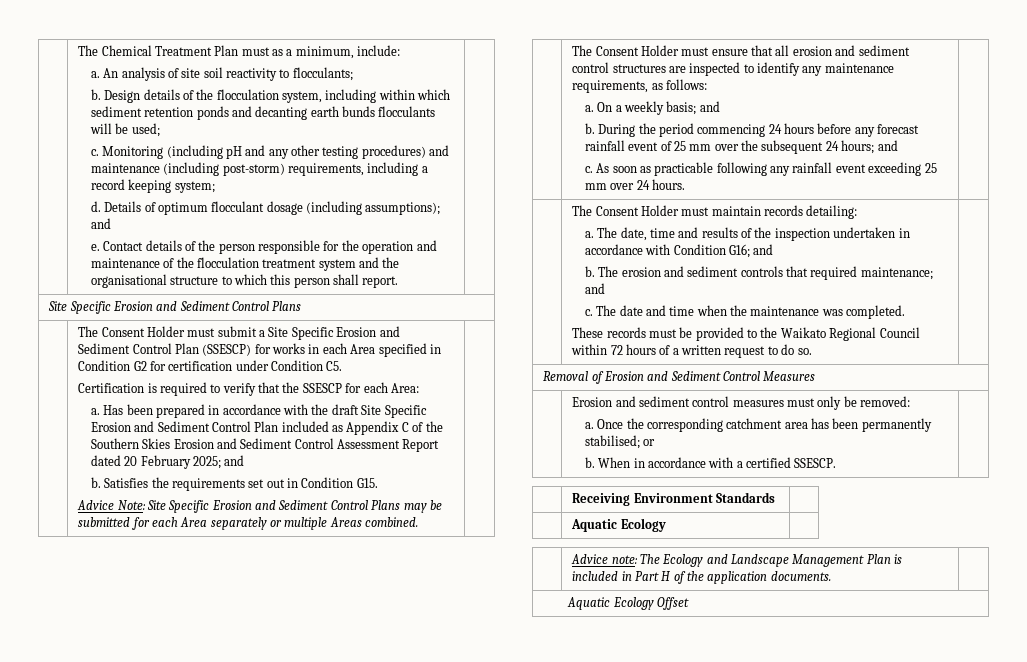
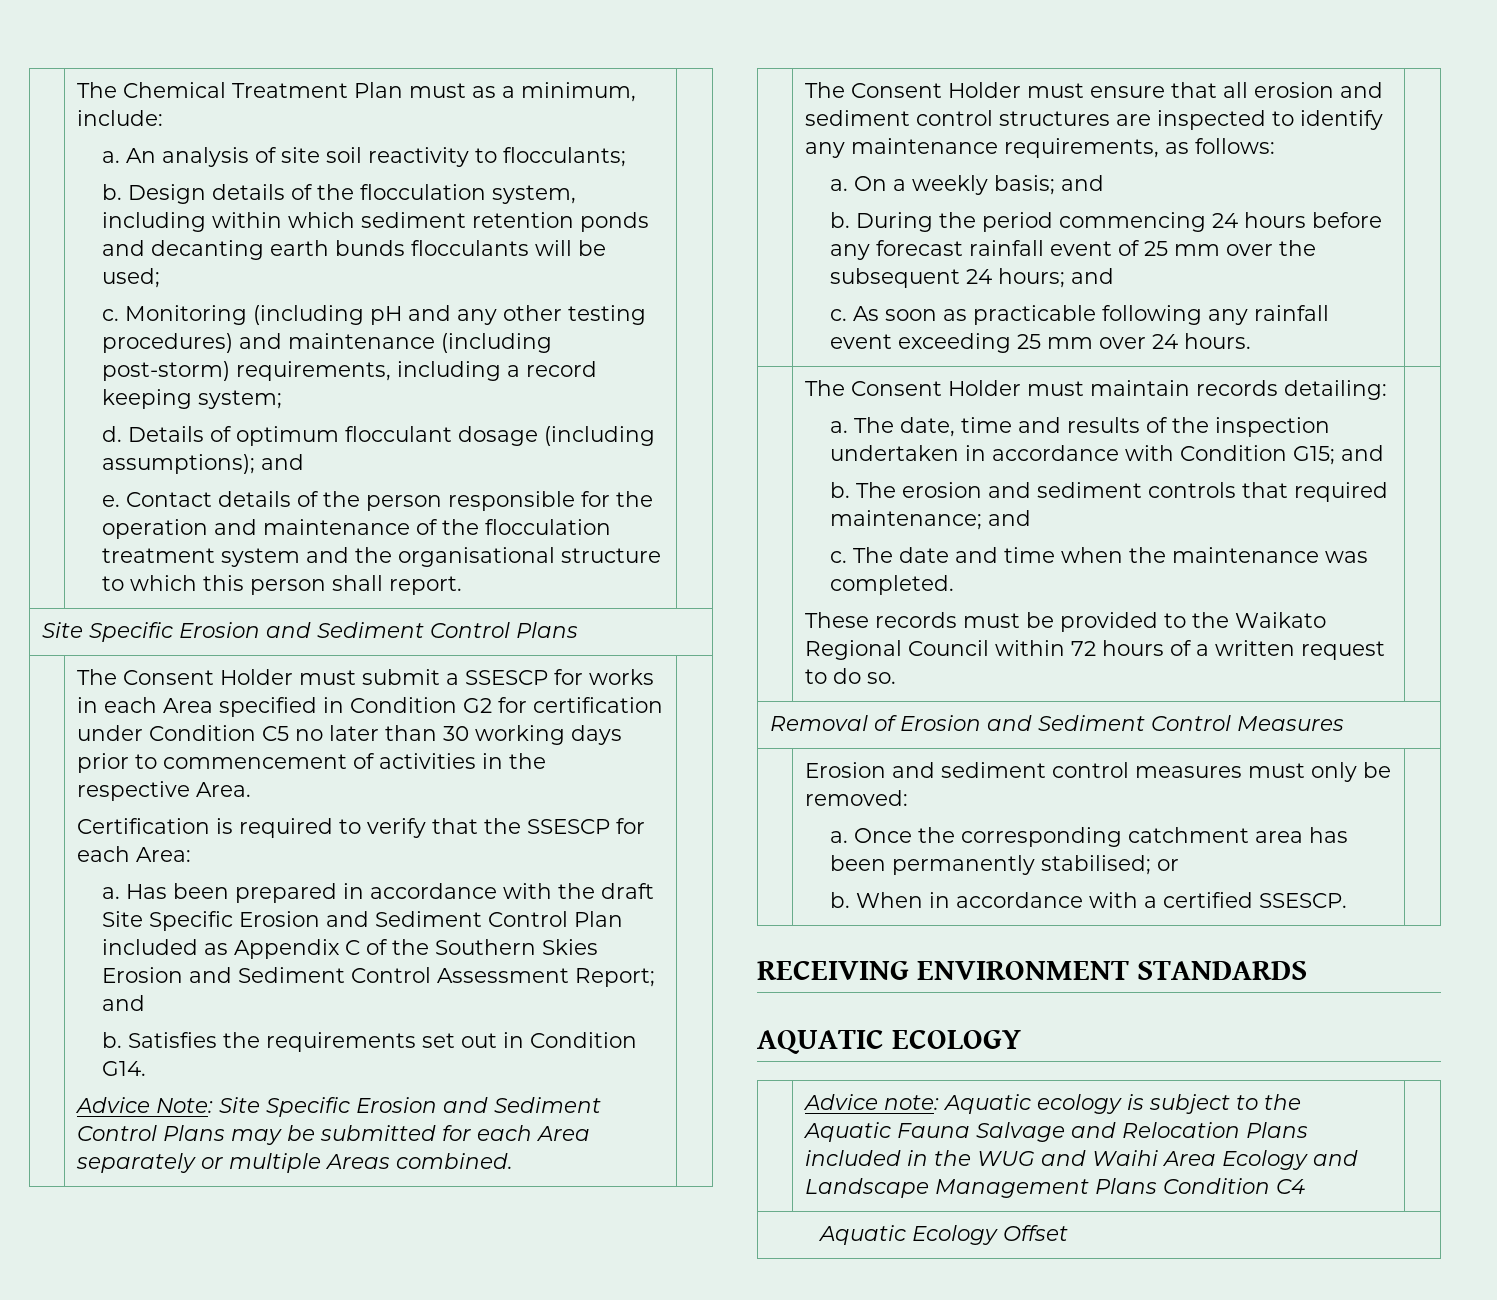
- The Consent Holder must submit a Site Specific Erosion and Sediment Control Plan (SSESCP) for works in each Area specified in Condition G2 for certification under Condition C5.
+ The Consent Holder must submit a SSESCP for works in each Area specified in Condition G2 for certification under Condition C5 no later than 30 working days prior to commencement of activities in the respective Area.
- Has been prepared in accordance with the draft Site Specific Erosion and Sediment Control Plan included as Appendix C of the Southern Skies Erosion and Sediment Control Assessment Report dated 20 February 2025; and
+ Has been prepared in accordance with the draft Site Specific Erosion and Sediment Control Plan included as Appendix C of the Southern Skies Erosion and Sediment Control Assessment Report; and
- Satisfies the requirements set out in Condition G15.
+ Satisfies the requirements set out in Condition G14.
- The date, time and results of the inspection undertaken in accordance with Condition G16; and
+ The date, time and results of the inspection undertaken in accordance with Condition G15; and
- | Receiving Environment Standards |
- | Aquatic Ecology |
- | Advice note: The Ecology and Landscape Management Plan is included in Part H of the application documents. |
+ RECEIVING ENVIRONMENT STANDARDS
+ AQUATIC ECOLOGY
+ | Advice note: Aquatic ecology is subject to the Aquatic Fauna Salvage and Relocation Plans included in the WUG and Waihi Area Ecology and Landscape Management Plans Condition C4 |

